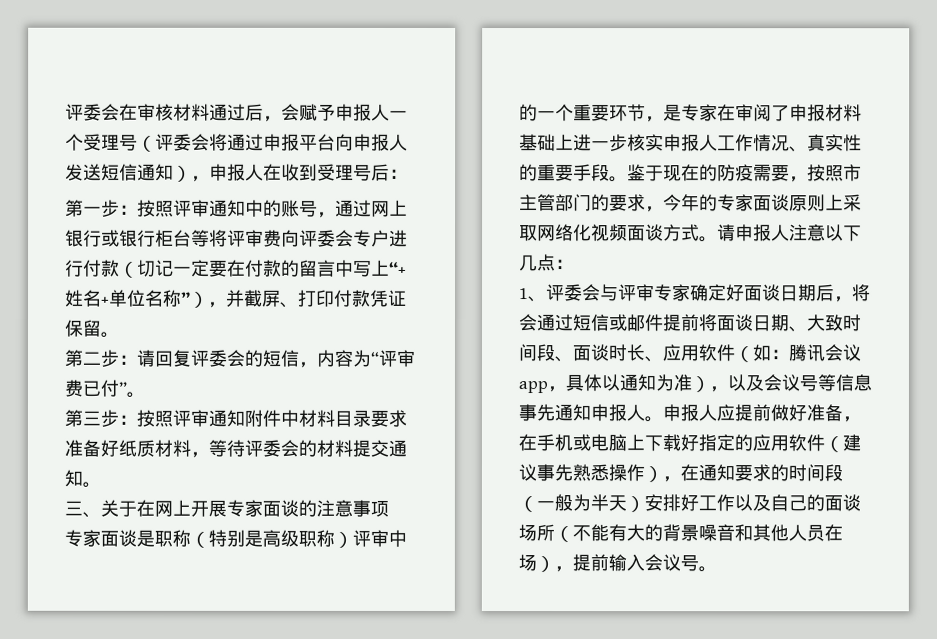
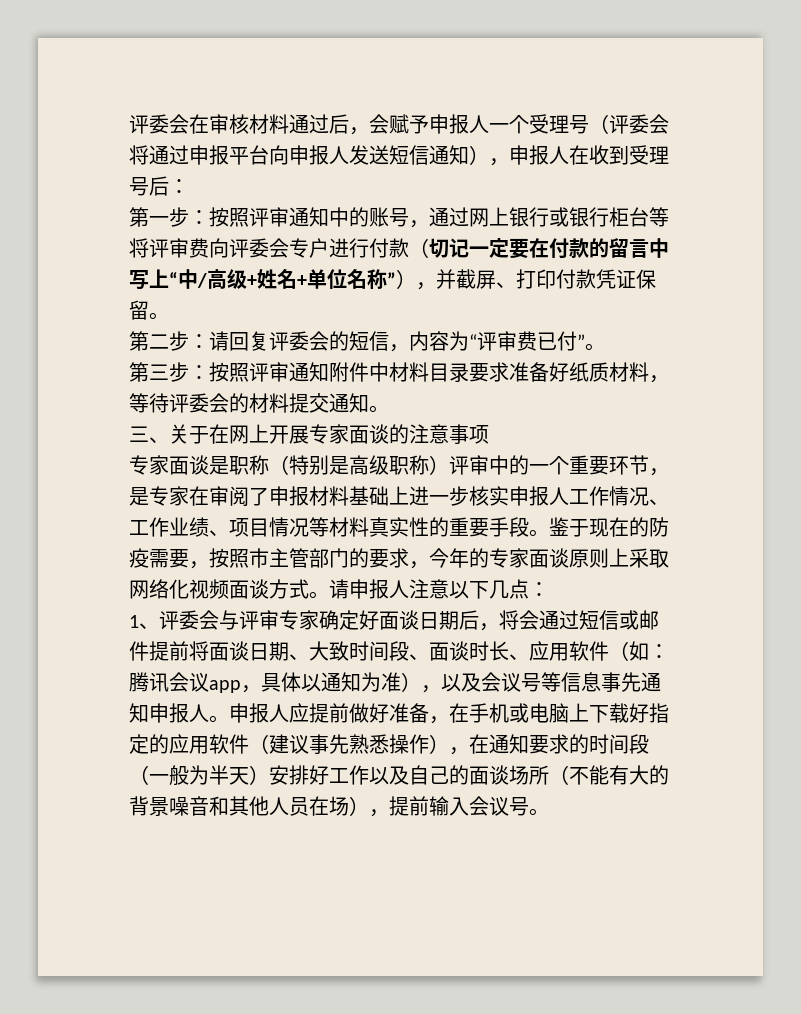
- 第一步：按照评审通知中的账号，通过网上银行或银行柜台等将评审费向评委会专户进行付款（切记一定要在付款的留言中写上“+姓名+单位名称”），并截屏、打印付款凭证保留。
+ 第一步：按照评审通知中的账号，通过网上银行或银行柜台等将评审费向评委会专户进行付款（切记一定要在付款的留言中写上“中/高级+姓名+单位名称”），并截屏、打印付款凭证保留。
- 专家面谈是职称（特别是高级职称）评审中的一个重要环节，是专家在审阅了申报材料基础上进一步核实申报人工作情况、真实性的重要手段。
+ 专家面谈是职称（特别是高级职称）评审中的一个重要环节，是专家在审阅了申报材料基础上进一步核实申报人工作情况、工作业绩、项目情况等材料真实性的重要手段。

